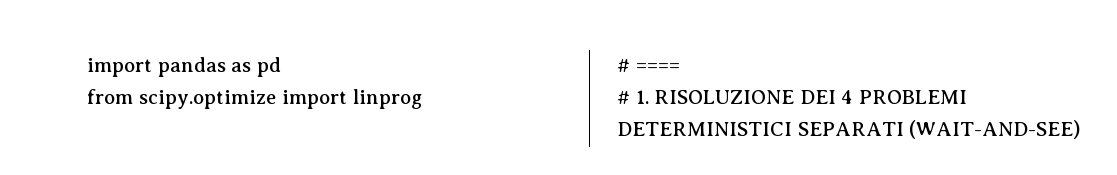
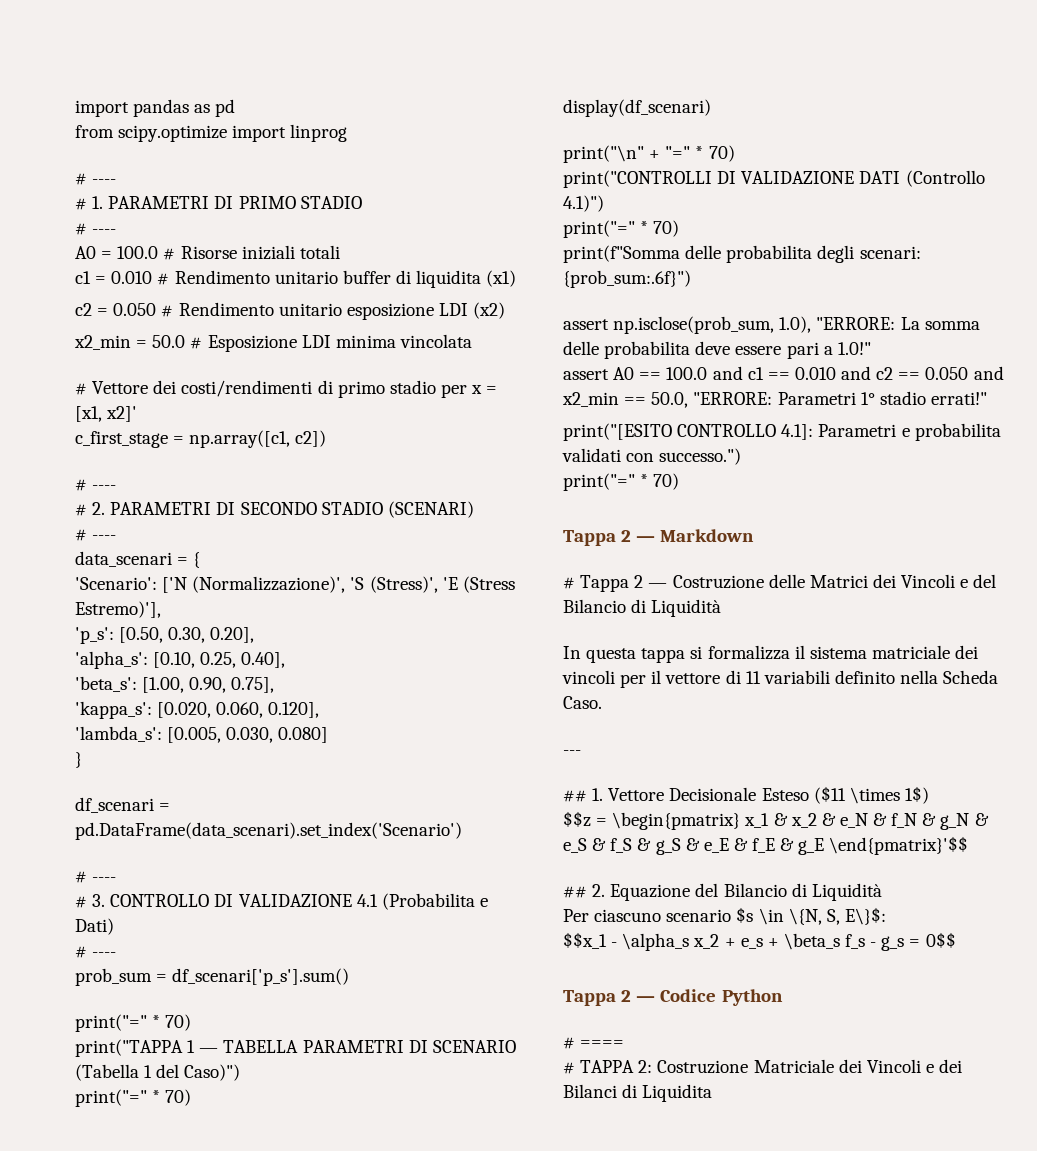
  from scipy.optimize import linprog
+ # ----
+ # 1. PARAMETRI DI PRIMO STADIO
+ # ----
+ A0 = 100.0 # Risorse iniziali totali
+ c1 = 0.010 # Rendimento unitario buffer di liquidita (x1)
+ c2 = 0.050 # Rendimento unitario esposizione LDI (x2)
+ x2_min = 50.0 # Esposizione LDI minima vincolata
+ # Vettore dei costi/rendimenti di primo stadio per x = [x1, x2]'
+ c_first_stage = np.array([c1, c2])
+ # ----
+ # 2. PARAMETRI DI SECONDO STADIO (SCENARI)
+ # ----
+ data_scenari = {
+ 'Scenario': ['N (Normalizzazione)', 'S (Stress)', 'E (Stress Estremo)'],
+ 'p_s': [0.50, 0.30, 0.20],
+ 'alpha_s': [0.10, 0.25, 0.40],
+ 'beta_s': [1.00, 0.90, 0.75],
+ 'kappa_s': [0.020, 0.060, 0.120],
+ 'lambda_s': [0.005, 0.030, 0.080]
+ }
+ df_scenari = pd.DataFrame(data_scenari).set_index('Scenario')
+ # ----
+ # 3. CONTROLLO DI VALIDAZIONE 4.1 (Probabilita e Dati)
+ # ----
+ prob_sum = df_scenari['p_s'].sum()
+ print("=" * 70)
+ print("TAPPA 1 — TABELLA PARAMETRI DI SCENARIO (Tabella 1 del Caso)")
+ print("=" * 70)
+ display(df_scenari)
+ print("\n" + "=" * 70)
+ print("CONTROLLI DI VALIDAZIONE DATI (Controllo 4.1)")
+ print("=" * 70)
+ print(f"Somma delle probabilita degli scenari: {prob_sum:.6f}")
+ assert np.isclose(prob_sum, 1.0), "ERRORE: La somma delle probabilita deve essere pari a 1.0!"
+ assert A0 == 100.0 and c1 == 0.010 and c2 == 0.050 and x2_min == 50.0, "ERRORE: Parametri 1° stadio errati!"
+ print("[ESITO CONTROLLO 4.1]: Parametri e probabilita validati con successo.")
+ print("=" * 70)
+ Tappa 2 — Markdown
+ # Tappa 2 — Costruzione delle Matrici dei Vincoli e del Bilancio di Liquidità
+ In questa tappa si formalizza il sistema matriciale dei vincoli per il vettore di 11 variabili definito nella Scheda Caso.
+ ---
+ ## 1. Vettore Decisionale Esteso ($11 \times 1$)
+ $$z = \begin{pmatrix} x_1 & x_2 & e_N & f_N & g_N & e_S & f_S & g_S & e_E & f_E & g_E \end{pmatrix}'$$
+ ## 2. Equazione del Bilancio di Liquidità
+ Per ciascuno scenario $s \in \{N, S, E\}$:
+ $$x_1 - \alpha_s x_2 + e_s + \beta_s f_s - g_s = 0$$
+ Tappa 2 — Codice Python
  # ====
- # 1. RISOLUZIONE DEI 4 PROBLEMI DETERMINISTICI SEPARATI (WAIT-AND-SEE)
+ # TAPPA 2: Costruzione Matriciale dei Vincoli e dei Bilanci di Liquidita

